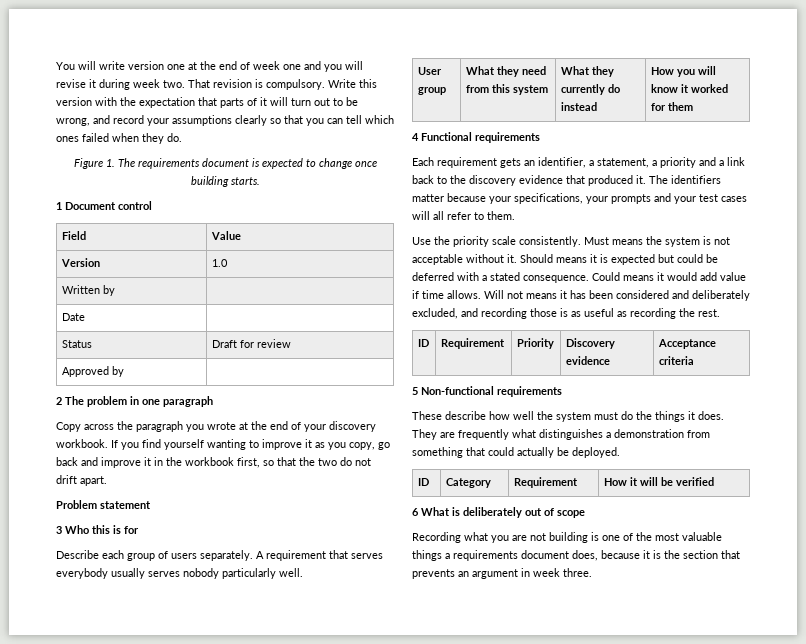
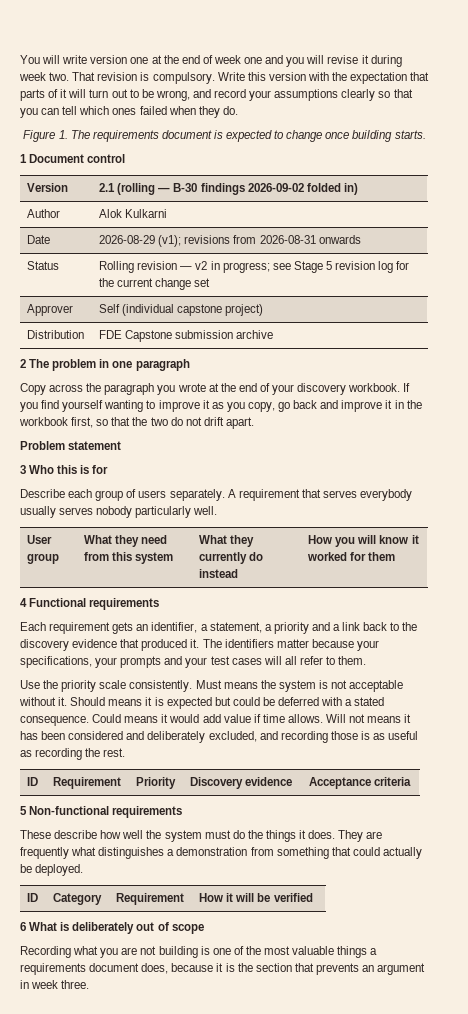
- Field | Value
- Version | 1.0
- Written by |
- Date |
- Status | Draft for review
- Approved by |
+ Version | 2.1 (rolling — B-30 findings 2026-09-02 folded in)
+ Author | Alok Kulkarni
+ Date | 2026-08-29 (v1); revisions from 2026-08-31 onwards
+ Status | Rolling revision — v2 in progress; see Stage 5 revision log for the current change set
+ Approver | Self (individual capstone project)
+ Distribution | FDE Capstone submission archive

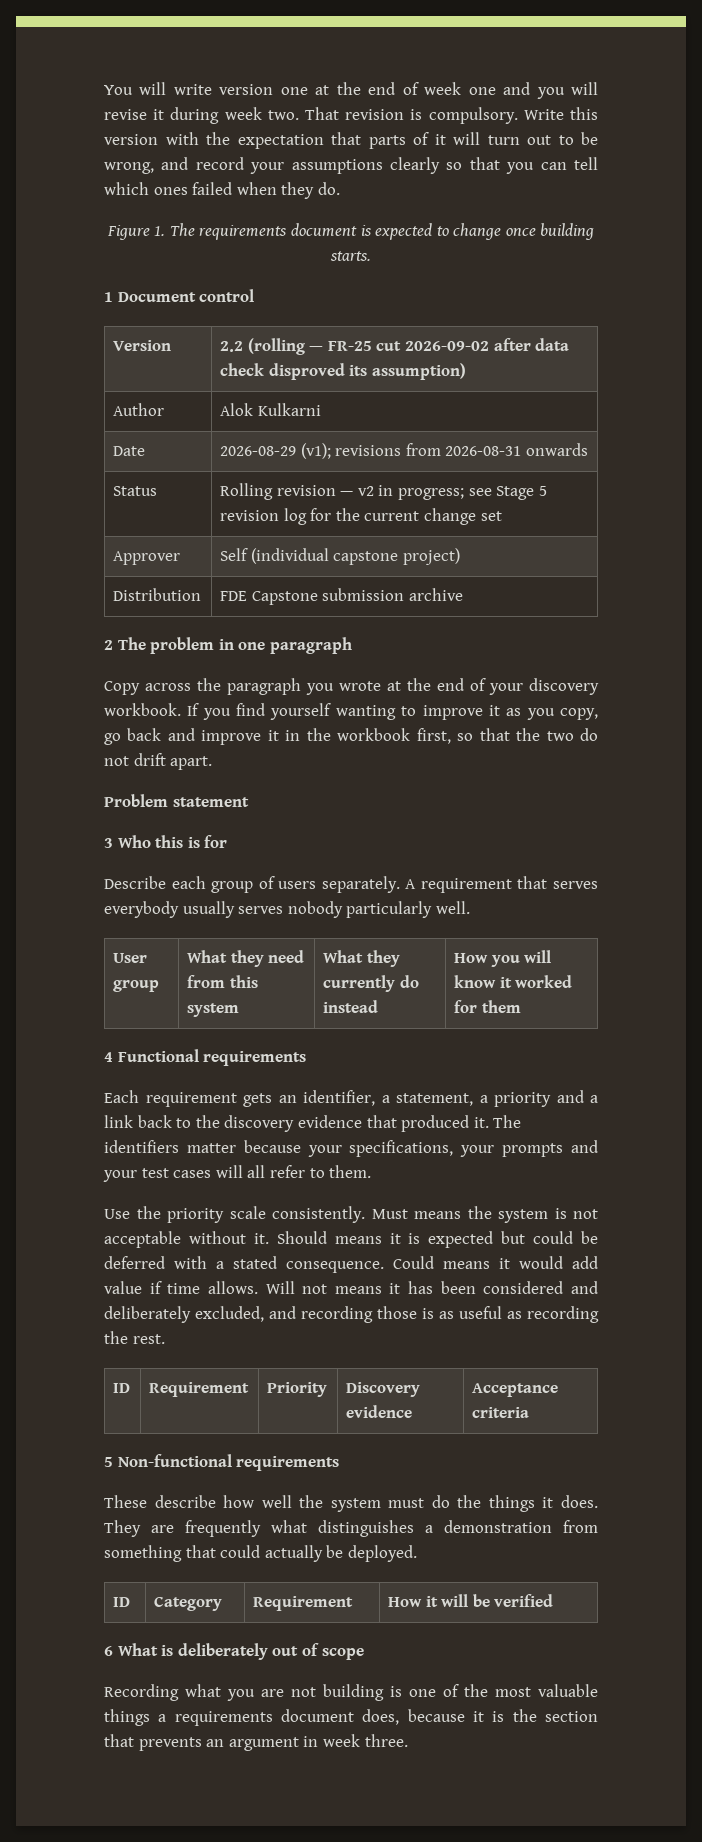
- Version | 2.1 (rolling — B-30 findings 2026-09-02 folded in)
+ Version | 2.2 (rolling — FR-25 cut 2026-09-02 after data check disproved its assumption)

